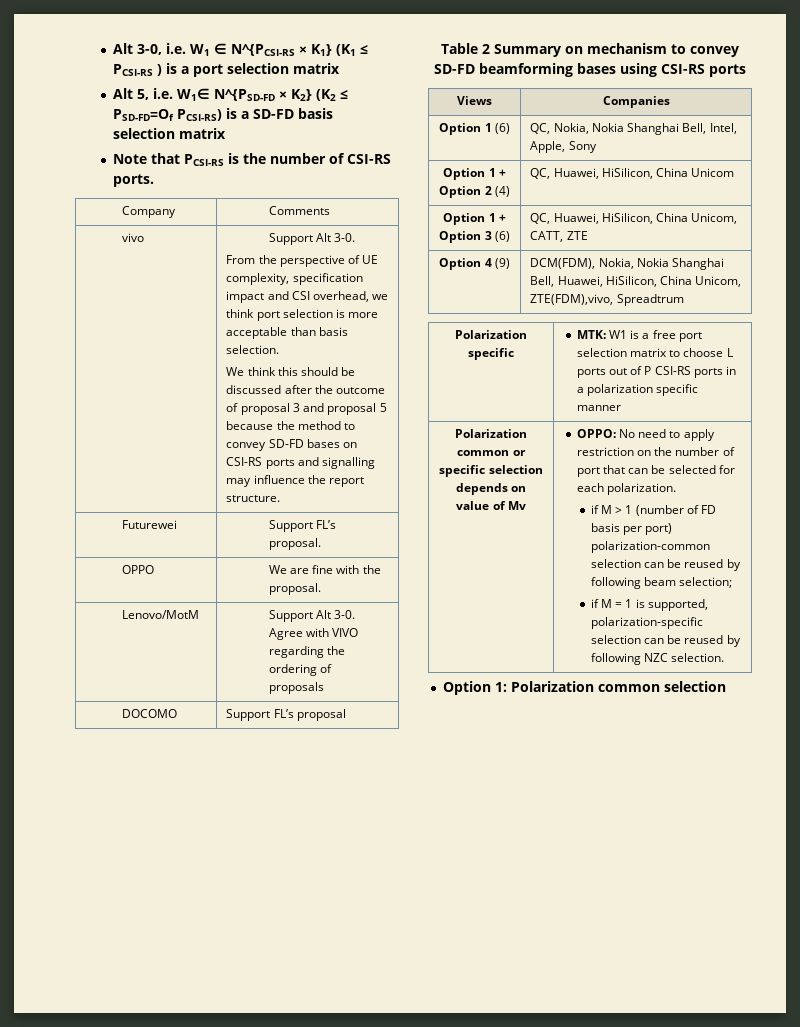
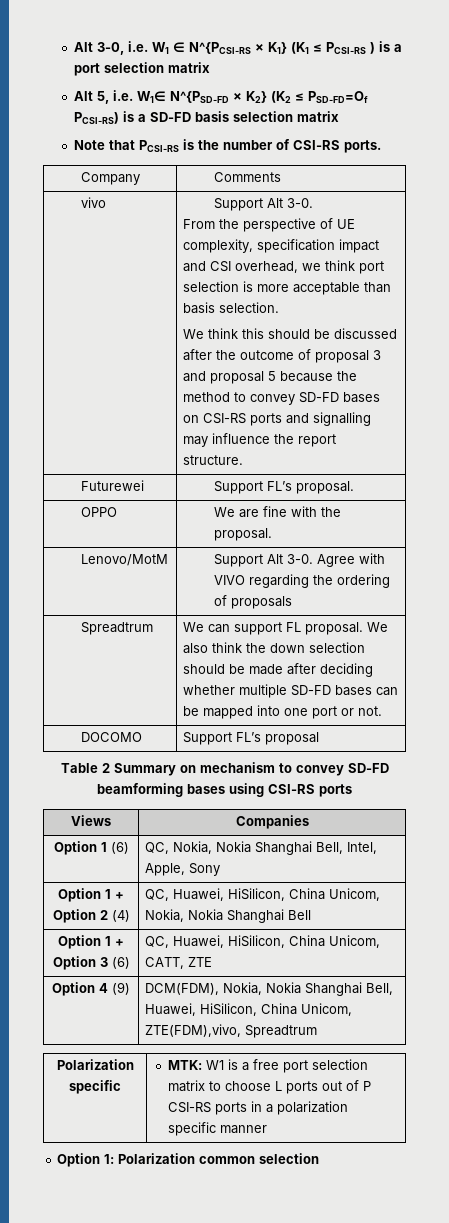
+ Spreadtrum | We can support FL proposal. We also think the down selection should be made after deciding whether multiple SD-FD bases can be mapped into one port or not.
- Option 1 + Option 2 (4) | QC, Huawei, HiSilicon, China Unicom
+ Option 1 + Option 2 (4) | QC, Huawei, HiSilicon, China Unicom, Nokia, Nokia Shanghai Bell
- Polarization common or specific selection depends on value of Mv | OPPO: No need to apply restriction on the number of port that can be selected for each polarization.
- if M > 1 (number of FD basis per port) polarization-common selection can be reused by following beam selection;
- if M = 1 is supported, polarization-specific selection can be reused by following NZC selection.

